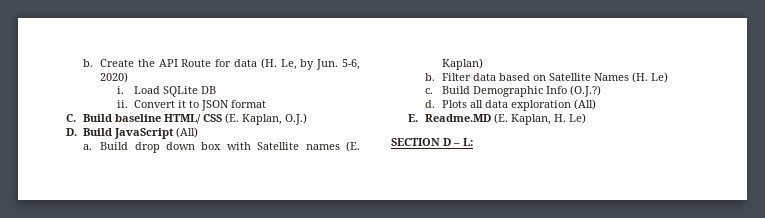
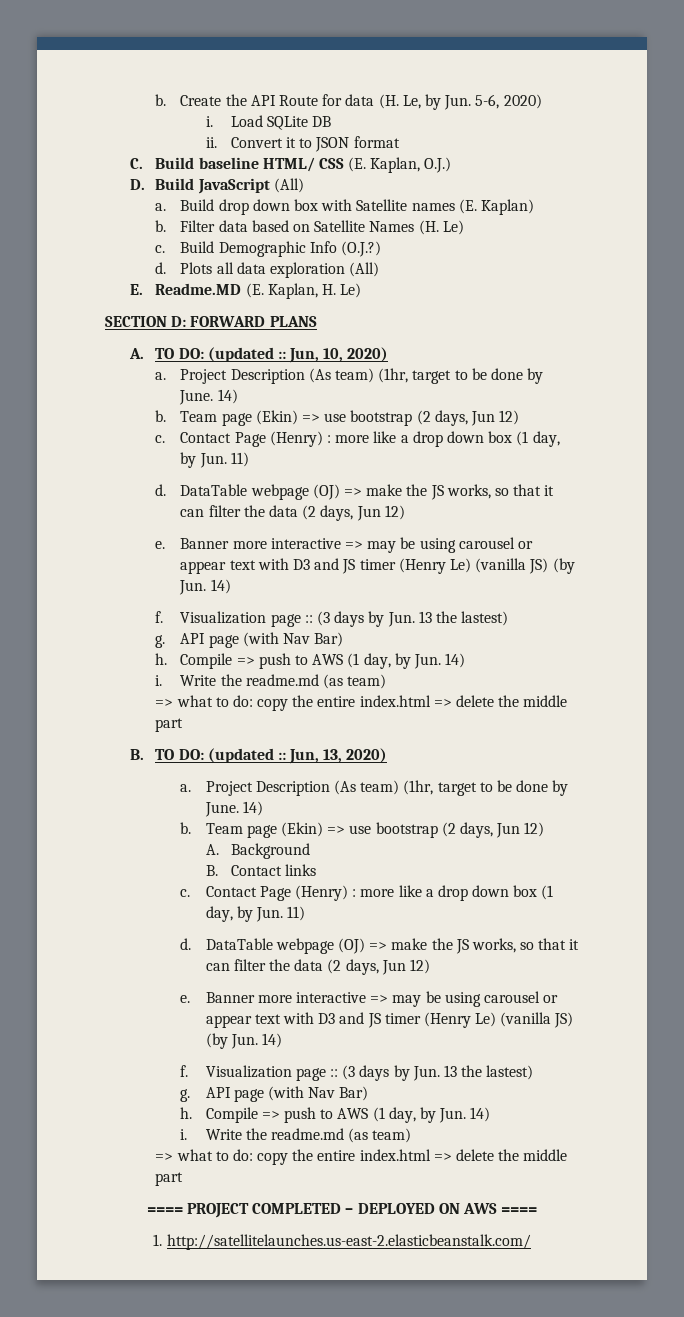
- SECTION D – L:
+ SECTION D: FORWARD PLANS
+ A. TO DO: (updated :: Jun, 10, 2020)
+ a. Project Description (As team) (1hr, target to be done by June. 14)
+ b. Team page (Ekin) => use bootstrap (2 days, Jun 12)
+ c. Contact Page (Henry) : more like a drop down box (1 day, by Jun. 11)
+ d. DataTable webpage (OJ) => make the JS works, so that it can filter the data (2 days, Jun 12)
+ e. Banner more interactive => may be using carousel or appear text with D3 and JS timer (Henry Le) (vanilla JS) (by Jun. 14)
+ f. Visualization page :: (3 days by Jun. 13 the lastest)
+ g. API page (with Nav Bar)
+ h. Compile => push to AWS (1 day, by Jun. 14)
+ i. Write the readme.md (as team)
+ => what to do: copy the entire index.html => delete the middle part
+ B. TO DO: (updated :: Jun, 13, 2020)
+ a. Project Description (As team) (1hr, target to be done by June. 14)
+ b. Team page (Ekin) => use bootstrap (2 days, Jun 12)
+ A. Background
+ B. Contact links
+ c. Contact Page (Henry) : more like a drop down box (1 day, by Jun. 11)
+ d. DataTable webpage (OJ) => make the JS works, so that it can filter the data (2 days, Jun 12)
+ e. Banner more interactive => may be using carousel or appear text with D3 and JS timer (Henry Le) (vanilla JS) (by Jun. 14)
+ f. Visualization page :: (3 days by Jun. 13 the lastest)
+ g. API page (with Nav Bar)
+ h. Compile => push to AWS (1 day, by Jun. 14)
+ i. Write the readme.md (as team)
+ => what to do: copy the entire index.html => delete the middle part
+ ==== PROJECT COMPLETED – DEPLOYED ON AWS ====
+ 1. http://satellitelaunches.us-east-2.elasticbeanstalk.com/

